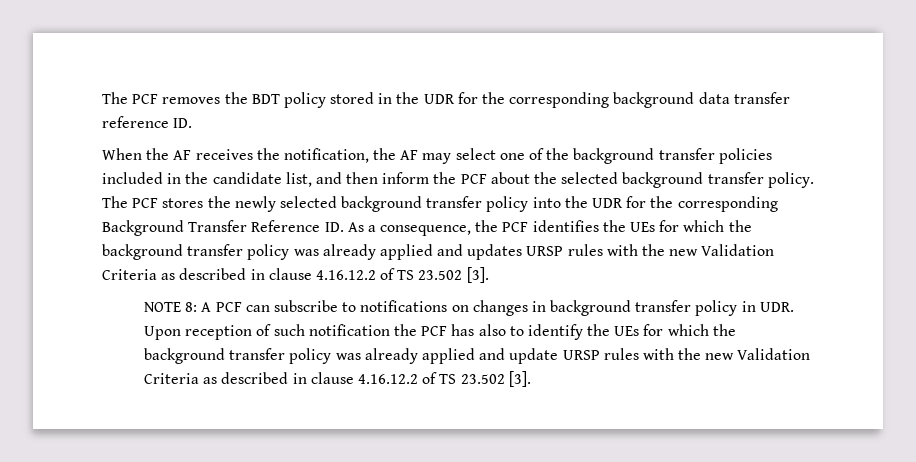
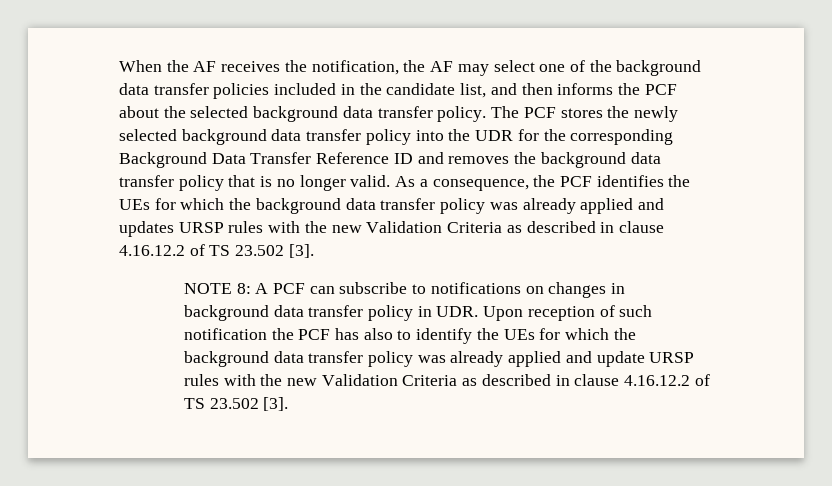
- The PCF removes the BDT policy stored in the UDR for the corresponding background data transfer reference ID.
- When the AF receives the notification, the AF may select one of the background transfer policies included in the candidate list, and then inform the PCF about the selected background transfer policy.
+ When the AF receives the notification, the AF may select one of the background data transfer policies included in the candidate list, and then informs the PCF about the selected background data transfer policy.
- The PCF stores the newly selected background transfer policy into the UDR for the corresponding Background Transfer Reference ID. As a consequence, the PCF identifies the UEs for which the background transfer policy was already applied and updates URSP rules with the new Validation Criteria as described in clause 4.16.12.2 of TS 23.502 [3].
+ The PCF stores the newly selected background data transfer policy into the UDR for the corresponding Background Data Transfer Reference ID and removes the background data transfer policy that is no longer valid. As a consequence, the PCF identifies the UEs for which the background data transfer policy was already applied and updates URSP rules with the new Validation Criteria as described in clause 4.16.12.2 of TS 23.502 [3].
- NOTE 8: A PCF can subscribe to notifications on changes in background transfer policy in UDR. Upon reception of such notification the PCF has also to identify the UEs for which the background transfer policy was already applied and update URSP rules with the new Validation Criteria as described in clause 4.16.12.2 of TS 23.502 [3].
+ NOTE 8: A PCF can subscribe to notifications on changes in background data transfer policy in UDR. Upon reception of such notification the PCF has also to identify the UEs for which the background data transfer policy was already applied and update URSP rules with the new Validation Criteria as described in clause 4.16.12.2 of TS 23.502 [3].

